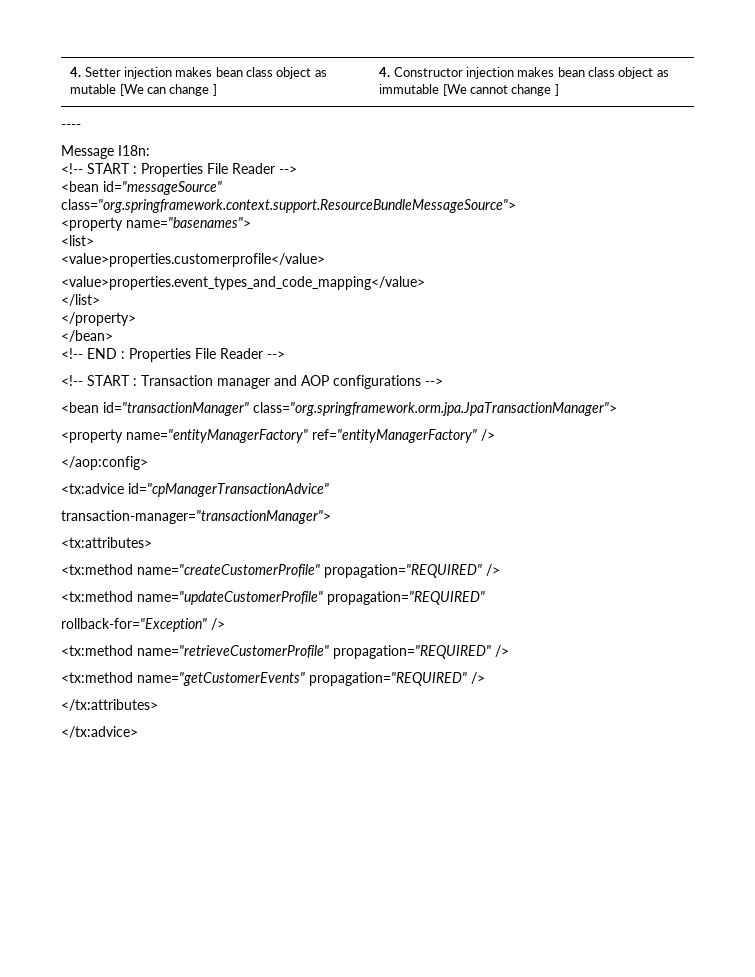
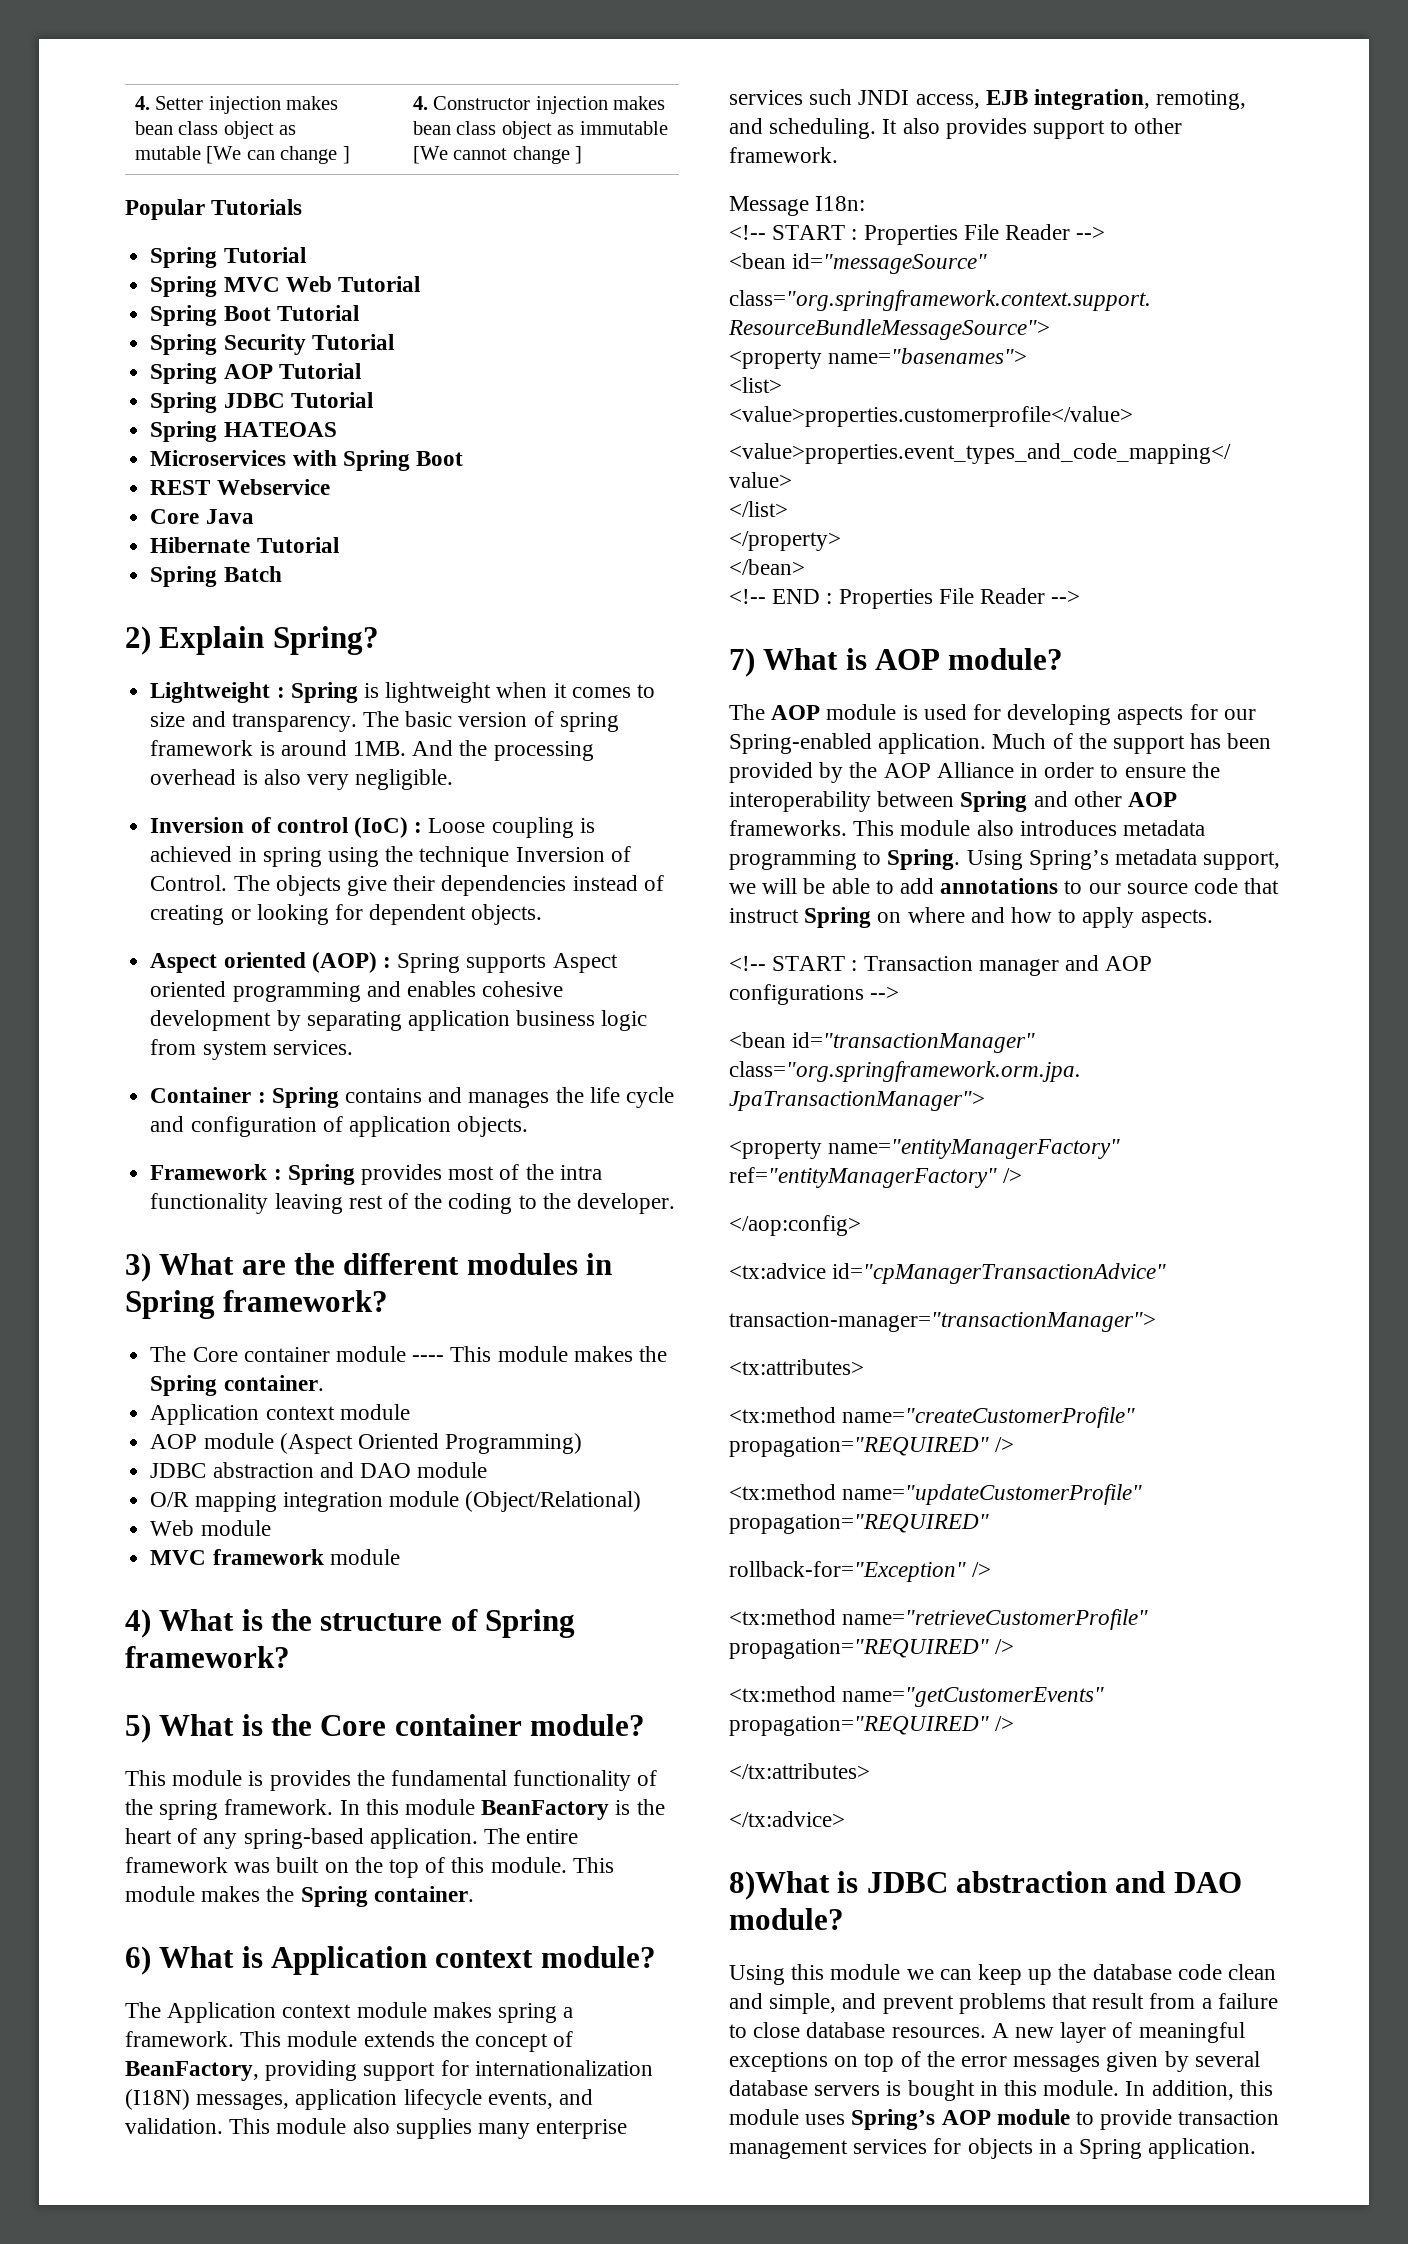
- ----
+ Popular Tutorials
+ Spring Tutorial
+ Spring MVC Web Tutorial
+ Spring Boot Tutorial
+ Spring Security Tutorial
+ Spring AOP Tutorial
+ Spring JDBC Tutorial
+ Spring HATEOAS
+ Microservices with Spring Boot
+ REST Webservice
+ Core Java
+ Hibernate Tutorial
+ Spring Batch
+ 2) Explain Spring?
+ Lightweight : Spring is lightweight when it comes to size and transparency. The basic version of spring framework is around 1MB. And the processing overhead is also very negligible.
+ Inversion of control (IoC) : Loose coupling is achieved in spring using the technique Inversion of Control. The objects give their dependencies instead of creating or looking for dependent objects.
+ Aspect oriented (AOP) : Spring supports Aspect oriented programming and enables cohesive development by separating application business logic from system services.
+ Container : Spring contains and manages the life cycle and configuration of application objects.
+ Framework : Spring provides most of the intra functionality leaving rest of the coding to the developer.
+ 3) What are the different modules in Spring framework?
+ The Core container module ---- This module makes the Spring container.
+ Application context module
+ AOP module (Aspect Oriented Programming)
+ JDBC abstraction and DAO module
+ O/R mapping integration module (Object/Relational)
+ Web module
+ MVC framework module
+ 4) What is the structure of Spring framework?
+ 5) What is the Core container module?
+ This module is provides the fundamental functionality of the spring framework. In this module BeanFactory is the heart of any spring-based application. The entire framework was built on the top of this module. This module makes the Spring container.
+ 6) What is Application context module?
+ The Application context module makes spring a framework. This module extends the concept of BeanFactory, providing support for internationalization (I18N) messages, application lifecycle events, and validation. This module also supplies many enterprise services such JNDI access, EJB integration, remoting, and scheduling. It also provides support to other framework.
+ 7) What is AOP module?
+ The AOP module is used for developing aspects for our Spring-enabled application. Much of the support has been provided by the AOP Alliance in order to ensure the interoperability between Spring and other AOP frameworks. This module also introduces metadata programming to Spring. Using Spring’s metadata support, we will be able to add annotations to our source code that instruct Spring on where and how to apply aspects.
+ 8)What is JDBC abstraction and DAO module?
+ Using this module we can keep up the database code clean and simple, and prevent problems that result from a failure to close database resources. A new layer of meaningful exceptions on top of the error messages given by several database servers is bought in this module. In addition, this module uses Spring’s AOP module to provide transaction management services for objects in a Spring application.

